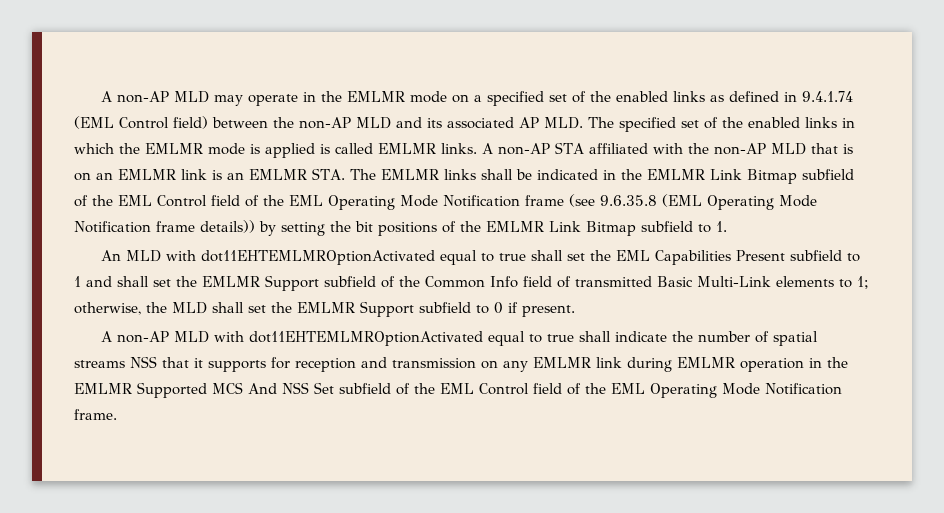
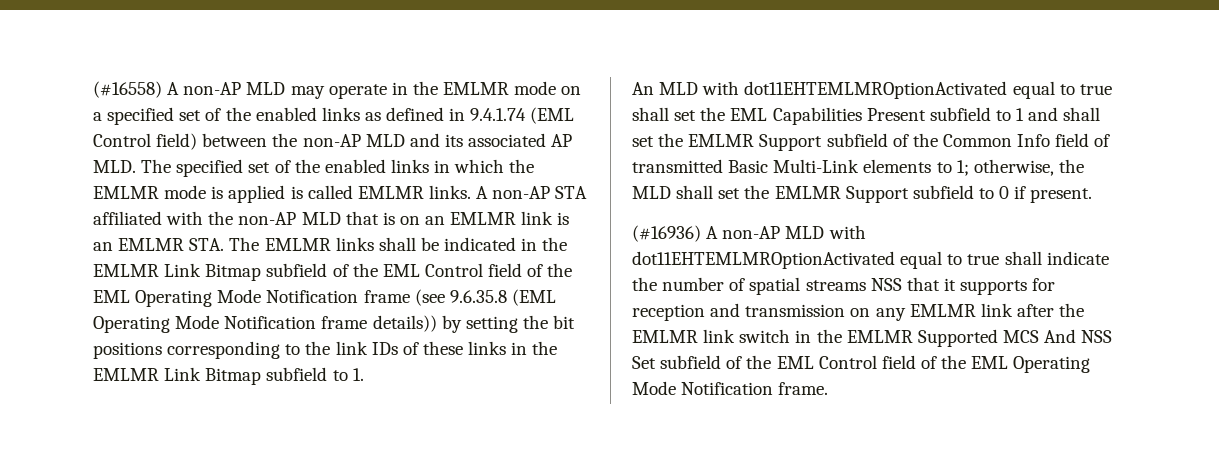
- A non-AP MLD may operate in the EMLMR mode on a specified set of the enabled links as defined in 9.4.1.74 (EML Control field) between the non-AP MLD and its associated AP MLD. The specified set of the enabled links in which the EMLMR mode is applied is called EMLMR links.
+ (#16558) A non-AP MLD may operate in the EMLMR mode on a specified set of the enabled links as defined in 9.4.1.74 (EML Control field) between the non-AP MLD and its associated AP MLD. The specified set of the enabled links in which the EMLMR mode is applied is called EMLMR links.
- A non-AP STA affiliated with the non-AP MLD that is on an EMLMR link is an EMLMR STA. The EMLMR links shall be indicated in the EMLMR Link Bitmap subfield of the EML Control field of the EML Operating Mode Notification frame (see 9.6.35.8 (EML Operating Mode Notification frame details)) by setting the bit positions of the EMLMR Link Bitmap subfield to 1.
+ A non-AP STA affiliated with the non-AP MLD that is on an EMLMR link is an EMLMR STA. The EMLMR links shall be indicated in the EMLMR Link Bitmap subfield of the EML Control field of the EML Operating Mode Notification frame (see 9.6.35.8 (EML Operating Mode Notification frame details)) by setting the bit positions corresponding to the link IDs of these links in the EMLMR Link Bitmap subfield to 1.
- A non-AP MLD with dot11EHTEMLMROptionActivated equal to true shall indicate the number of spatial streams NSS that it supports for reception and transmission on any EMLMR link during EMLMR operation in the EMLMR Supported MCS And NSS Set subfield of the EML Control field of the EML Operating Mode Notification frame.
+ (#16936) A non-AP MLD with dot11EHTEMLMROptionActivated equal to true shall indicate the number of spatial streams NSS that it supports for reception and transmission on any EMLMR link after the EMLMR link switch in the EMLMR Supported MCS And NSS Set subfield of the EML Control field of the EML Operating Mode Notification frame.

